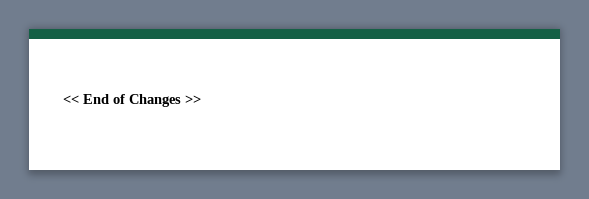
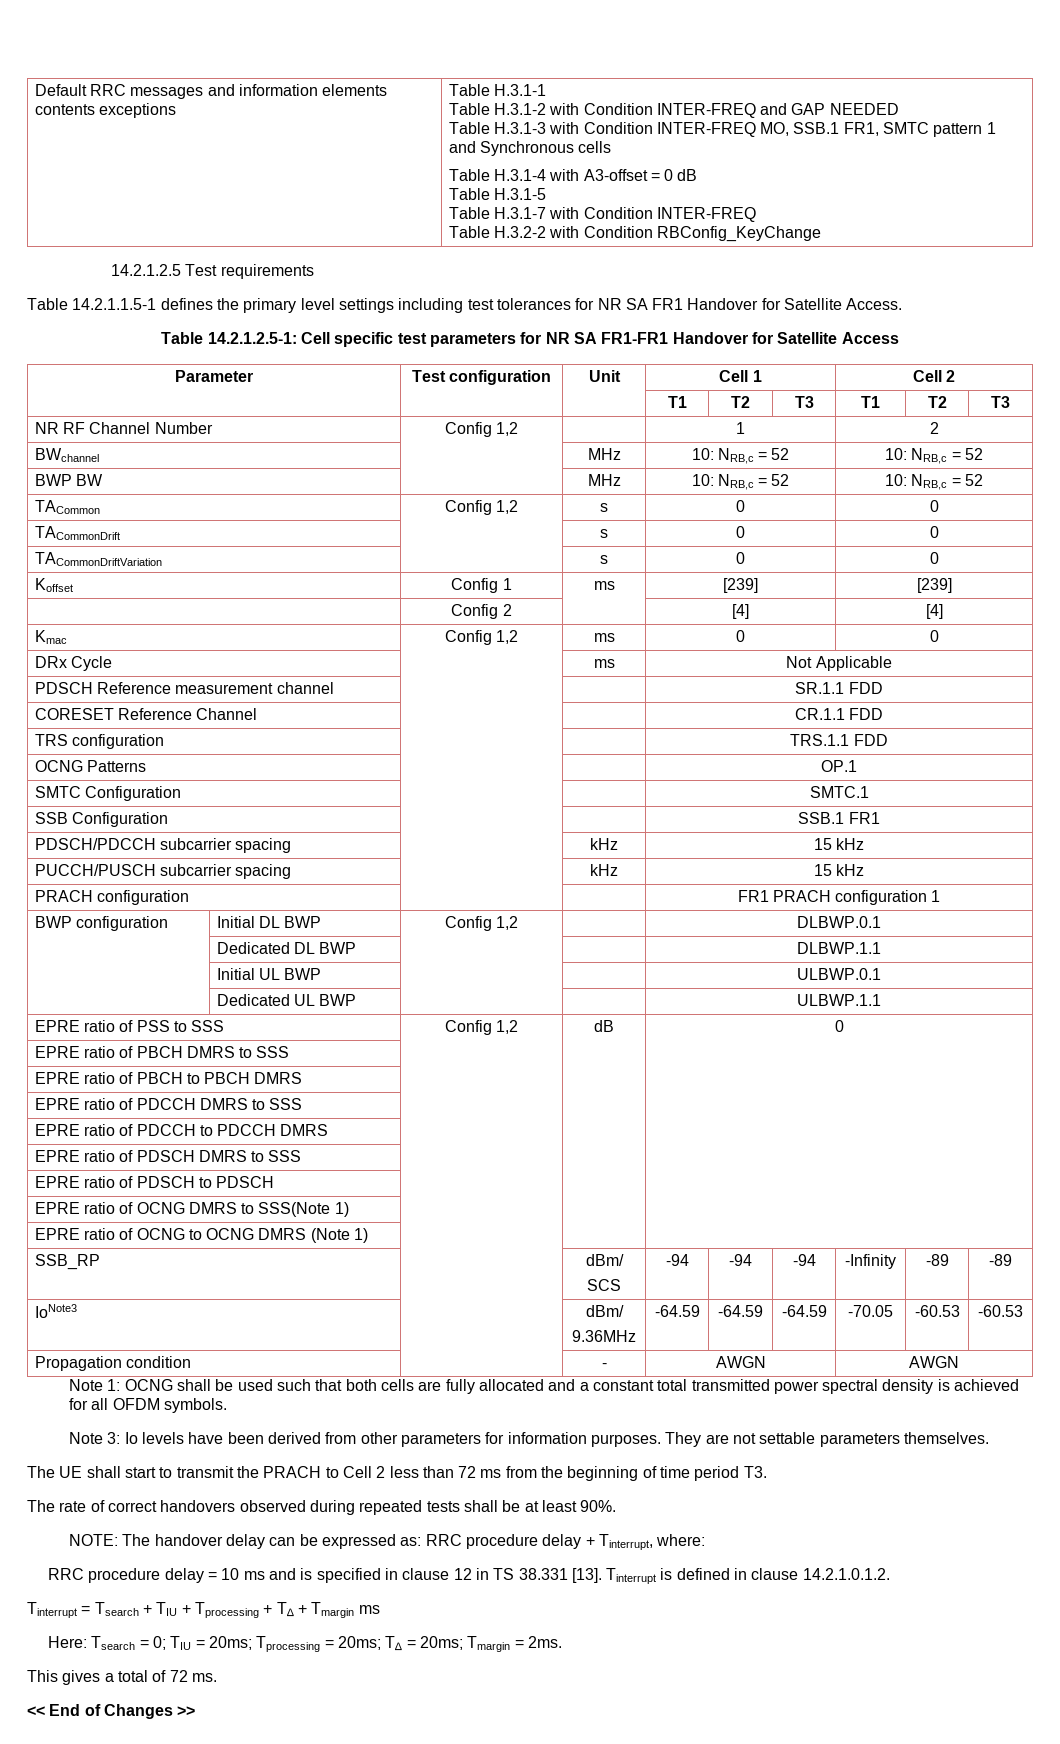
+ Default RRC messages and information elements contents exceptions | Table H.3.1-1
+ Table H.3.1-2 with Condition INTER-FREQ and GAP NEEDED
+ Table H.3.1-3 with Condition INTER-FREQ MO, SSB.1 FR1, SMTC pattern 1 and Synchronous cells
+ Table H.3.1-4 with A3-offset = 0 dB
+ Table H.3.1-5
+ Table H.3.1-7 with Condition INTER-FREQ
+ Table H.3.2-2 with Condition RBConfig_KeyChange
+ 14.2.1.2.5 Test requirements
+ Table 14.2.1.1.5-1 defines the primary level settings including test tolerances for NR SA FR1 Handover for Satellite Access.
+ Table 14.2.1.2.5-1: Cell specific test parameters for NR SA FR1-FR1 Handover for Satellite Access
+ Parameter | Test configuration | Unit | Cell 1 | Cell 2
+ | | | T1 | T2 | T3 | T1 | T2 | T3
+ NR RF Channel Number | Config 1,2 | | 1 | 2
+ BWchannel | | MHz | 10: NRB,c = 52 | 10: NRB,c = 52
+ BWP BW | | MHz | 10: NRB,c = 52 | 10: NRB,c = 52
+ TACommon | Config 1,2 | s | 0 | 0
+ TACommonDrift | | s | 0 | 0
+ TACommonDriftVariation | | s | 0 | 0
+ Koffset | Config 1 | ms | [239] | [239]
+ | Config 2 | | [4] | [4]
+ Kmac | Config 1,2 | ms | 0 | 0
+ DRx Cycle | | ms | Not Applicable
+ PDSCH Reference measurement channel | | | SR.1.1 FDD
+ CORESET Reference Channel | | | CR.1.1 FDD
+ TRS configuration | | | TRS.1.1 FDD
+ OCNG Patterns | | | OP.1
+ SMTC Configuration | | | SMTC.1
+ SSB Configuration | | | SSB.1 FR1
+ PDSCH/PDCCH subcarrier spacing | | kHz | 15 kHz
+ PUCCH/PUSCH subcarrier spacing | | kHz | 15 kHz
+ PRACH configuration | | | FR1 PRACH configuration 1
+ BWP configuration | Initial DL BWP | Config 1,2 | | DLBWP.0.1
+ | Dedicated DL BWP | | | DLBWP.1.1
+ | Initial UL BWP | | | ULBWP.0.1
+ | Dedicated UL BWP | | | ULBWP.1.1
+ EPRE ratio of PSS to SSS | Config 1,2 | dB | 0
+ EPRE ratio of PBCH DMRS to SSS | | |
+ EPRE ratio of PBCH to PBCH DMRS | | |
+ EPRE ratio of PDCCH DMRS to SSS | | |
+ EPRE ratio of PDCCH to PDCCH DMRS | | |
+ EPRE ratio of PDSCH DMRS to SSS | | |
+ EPRE ratio of PDSCH to PDSCH | | |
+ EPRE ratio of OCNG DMRS to SSS(Note 1) | | |
+ EPRE ratio of OCNG to OCNG DMRS (Note 1) | | |
+ SSB_RP | | dBm/
+ SCS | -94 | -94 | -94 | -Infinity | -89 | -89
+ IoNote3 | | dBm/
+ 9.36MHz | -64.59 | -64.59 | -64.59 | -70.05 | -60.53 | -60.53
+ Propagation condition | | - | AWGN | AWGN
+ Note 1: OCNG shall be used such that both cells are fully allocated and a constant total transmitted power spectral density is achieved for all OFDM symbols.
+ Note 3: Io levels have been derived from other parameters for information purposes. They are not settable parameters themselves.
+ The UE shall start to transmit the PRACH to Cell 2 less than 72 ms from the beginning of time period T3.
+ The rate of correct handovers observed during repeated tests shall be at least 90%.
+ NOTE: The handover delay can be expressed as: RRC procedure delay + Tinterrupt, where:
+ RRC procedure delay = 10 ms and is specified in clause 12 in TS 38.331 [13]. Tinterrupt is defined in clause 14.2.1.0.1.2.
+ Tinterrupt = Tsearch + TIU + Tprocessing + T∆ + Tmargin ms
+ Here: Tsearch = 0; TIU = 20ms; Tprocessing = 20ms; T∆ = 20ms; Tmargin = 2ms.
+ This gives a total of 72 ms.

